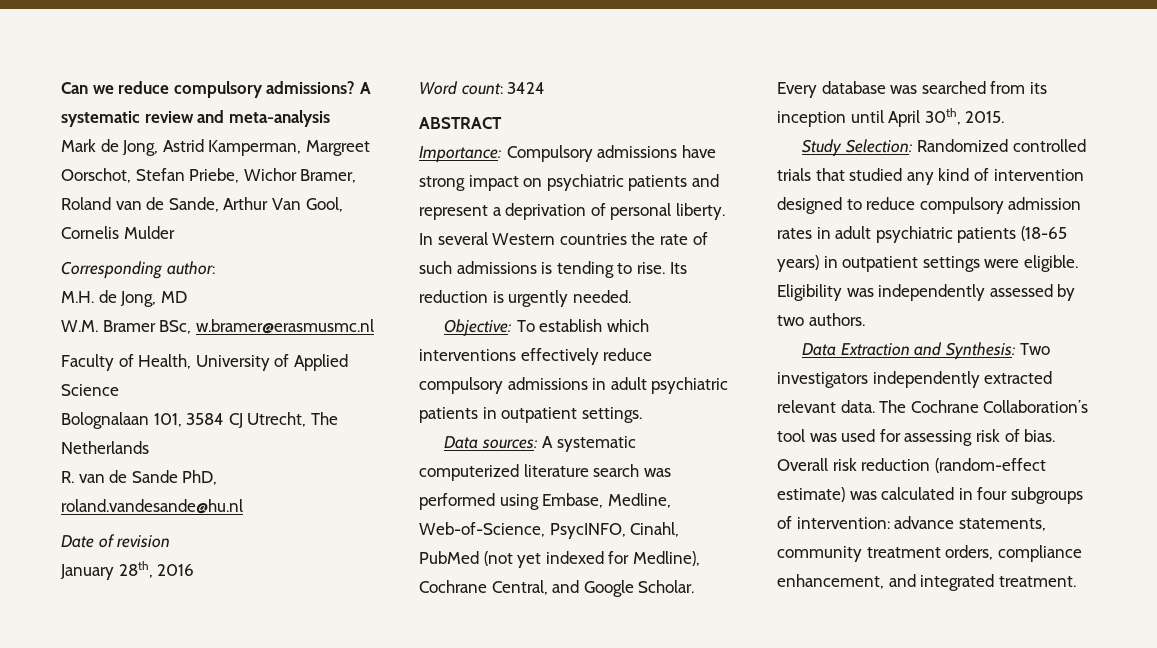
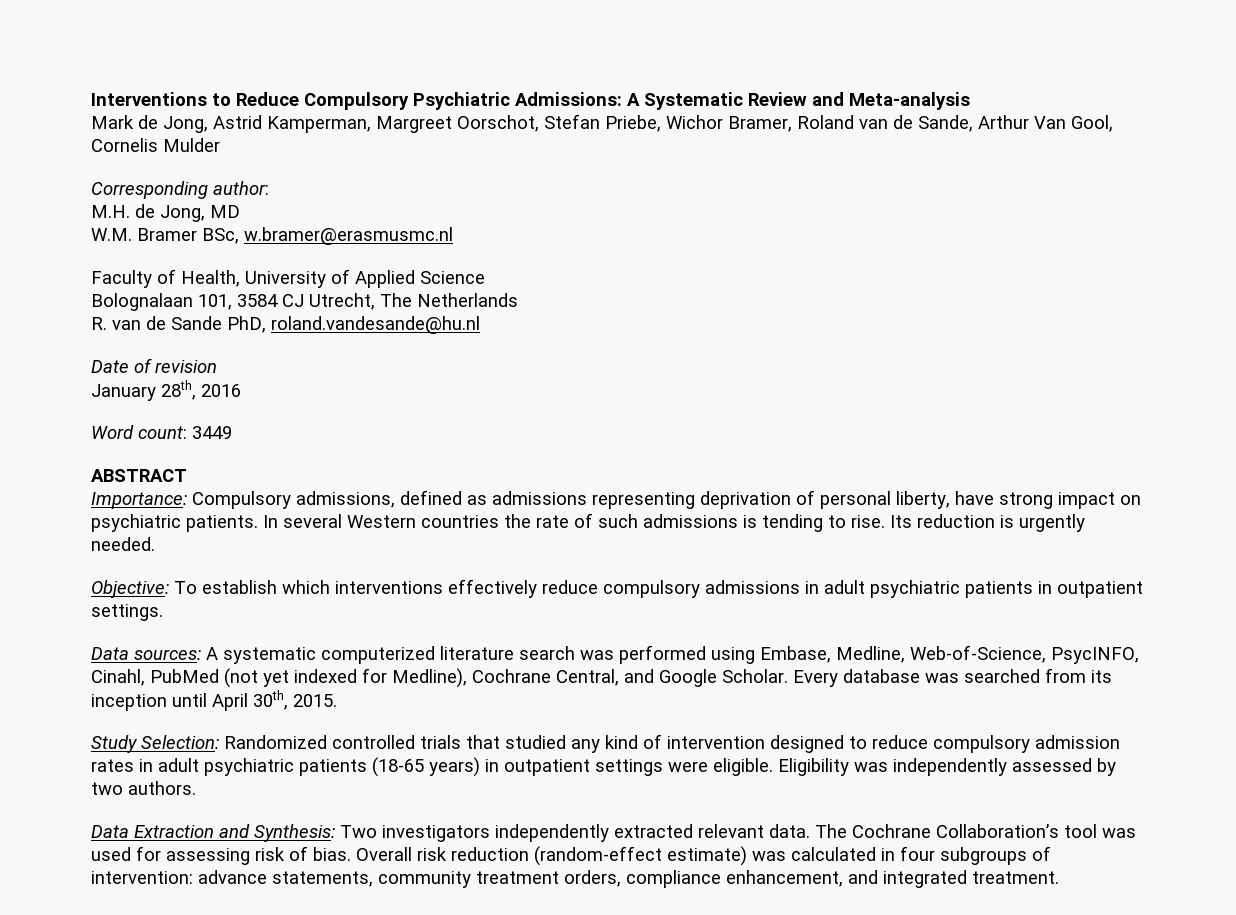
- Can we reduce compulsory admissions? A systematic review and meta-analysis
+ Interventions to Reduce Compulsory Psychiatric Admissions: A Systematic Review and Meta-analysis
- Word count: 3424
+ Word count: 3449
- Importance: Compulsory admissions have strong impact on psychiatric patients and represent a deprivation of personal liberty.
+ Importance: Compulsory admissions, defined as admissions representing deprivation of personal liberty, have strong impact on psychiatric patients.

